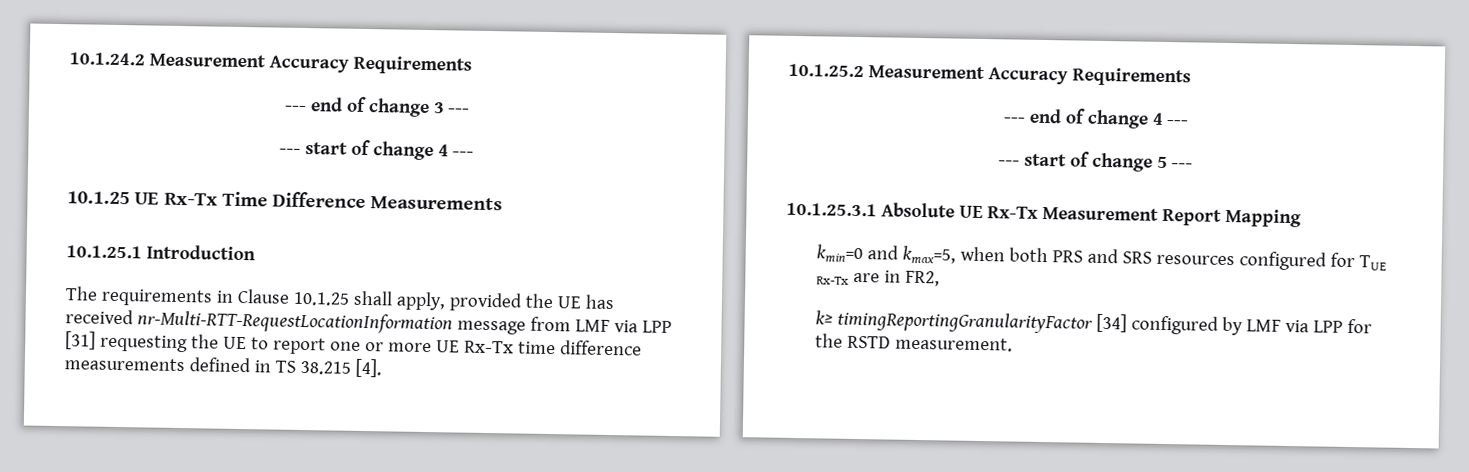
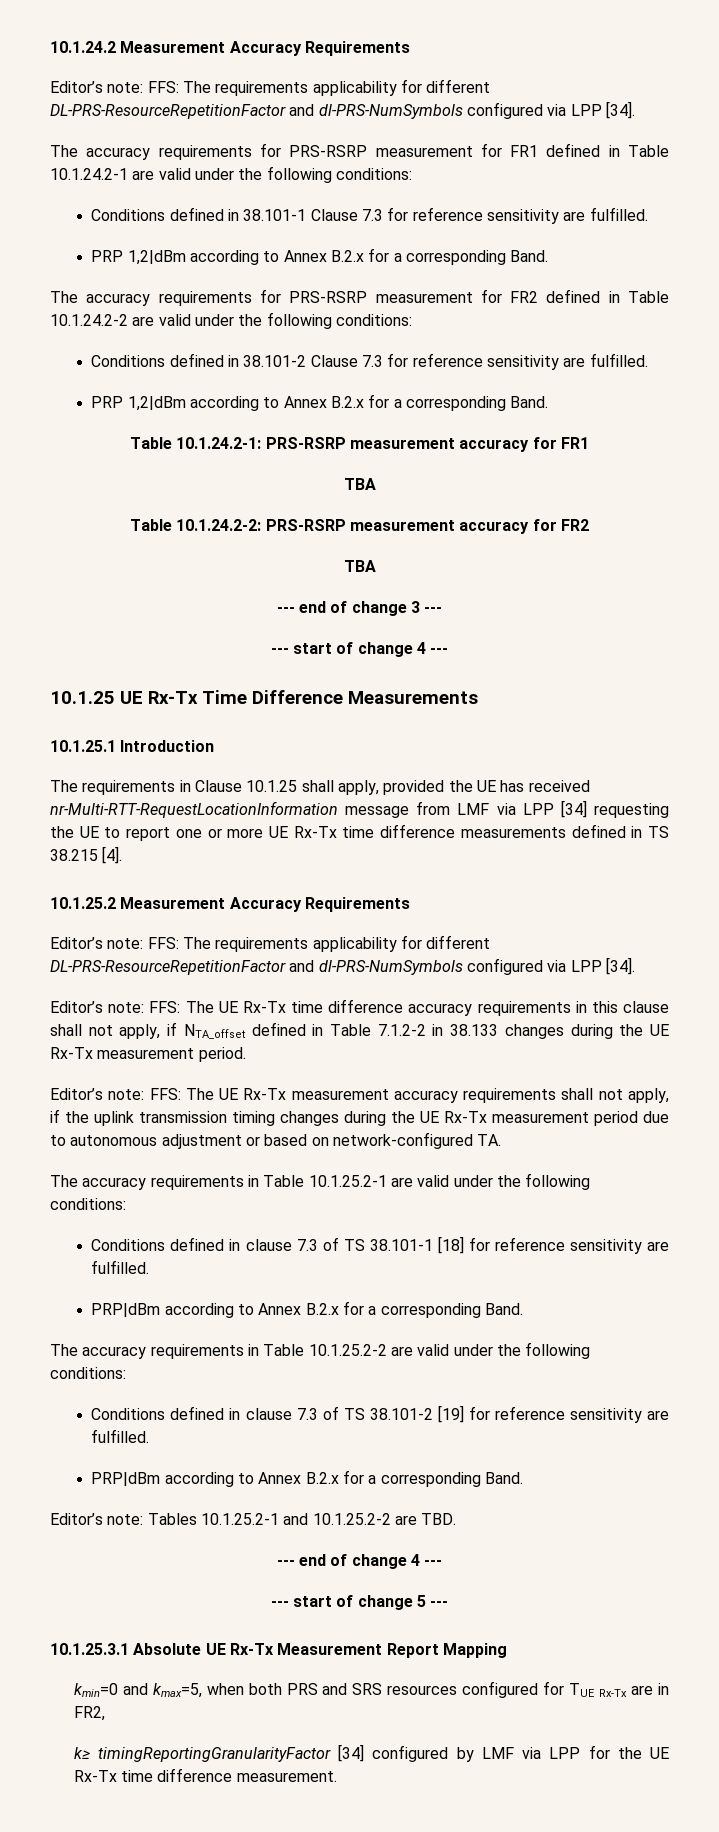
  10.1.24.2 Measurement Accuracy Requirements
+ Editor’s note: FFS: The requirements applicability for different DL-PRS-ResourceRepetitionFactor and dl-PRS-NumSymbols configured via LPP [34].
+ The accuracy requirements for PRS-RSRP measurement for FR1 defined in Table 10.1.24.2-1 are valid under the following conditions:
+ Conditions defined in 38.101-1 Clause 7.3 for reference sensitivity are fulfilled.
+ PRP 1,2|dBm according to Annex B.2.x for a corresponding Band.
+ The accuracy requirements for PRS-RSRP measurement for FR2 defined in Table 10.1.24.2-2 are valid under the following conditions:
+ Conditions defined in 38.101-2 Clause 7.3 for reference sensitivity are fulfilled.
+ PRP 1,2|dBm according to Annex B.2.x for a corresponding Band.
+ Table 10.1.24.2-1: PRS-RSRP measurement accuracy for FR1
+ TBA
+ Table 10.1.24.2-2: PRS-RSRP measurement accuracy for FR2
+ TBA
- The requirements in Clause 10.1.25 shall apply, provided the UE has received nr-Multi-RTT-RequestLocationInformation message from LMF via LPP [31] requesting the UE to report one or more UE Rx-Tx time difference measurements defined in TS 38.215 [4].
+ The requirements in Clause 10.1.25 shall apply, provided the UE has received nr-Multi-RTT-RequestLocationInformation message from LMF via LPP [34] requesting the UE to report one or more UE Rx-Tx time difference measurements defined in TS 38.215 [4].
  10.1.25.2 Measurement Accuracy Requirements
+ Editor’s note: FFS: The requirements applicability for different DL-PRS-ResourceRepetitionFactor and dl-PRS-NumSymbols configured via LPP [34].
+ Editor’s note: FFS: The UE Rx-Tx time difference accuracy requirements in this clause shall not apply, if NTA_offset defined in Table 7.1.2-2 in 38.133 changes during the UE Rx-Tx measurement period.
+ Editor’s note: FFS: The UE Rx-Tx measurement accuracy requirements shall not apply, if the uplink transmission timing changes during the UE Rx-Tx measurement period due to autonomous adjustment or based on network-configured TA.
+ The accuracy requirements in Table 10.1.25.2-1 are valid under the following conditions:
+ Conditions defined in clause 7.3 of TS 38.101-1 [18] for reference sensitivity are fulfilled.
+ PRP|dBm according to Annex B.2.x for a corresponding Band.
+ The accuracy requirements in Table 10.1.25.2-2 are valid under the following conditions:
+ Conditions defined in clause 7.3 of TS 38.101-2 [19] for reference sensitivity are fulfilled.
+ PRP|dBm according to Annex B.2.x for a corresponding Band.
+ Editor’s note: Tables 10.1.25.2-1 and 10.1.25.2-2 are TBD.
- k≥ timingReportingGranularityFactor [34] configured by LMF via LPP for the RSTD measurement.
+ k≥ timingReportingGranularityFactor [34] configured by LMF via LPP for the UE Rx-Tx time difference measurement.

